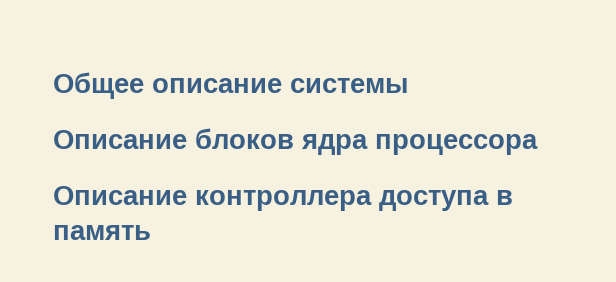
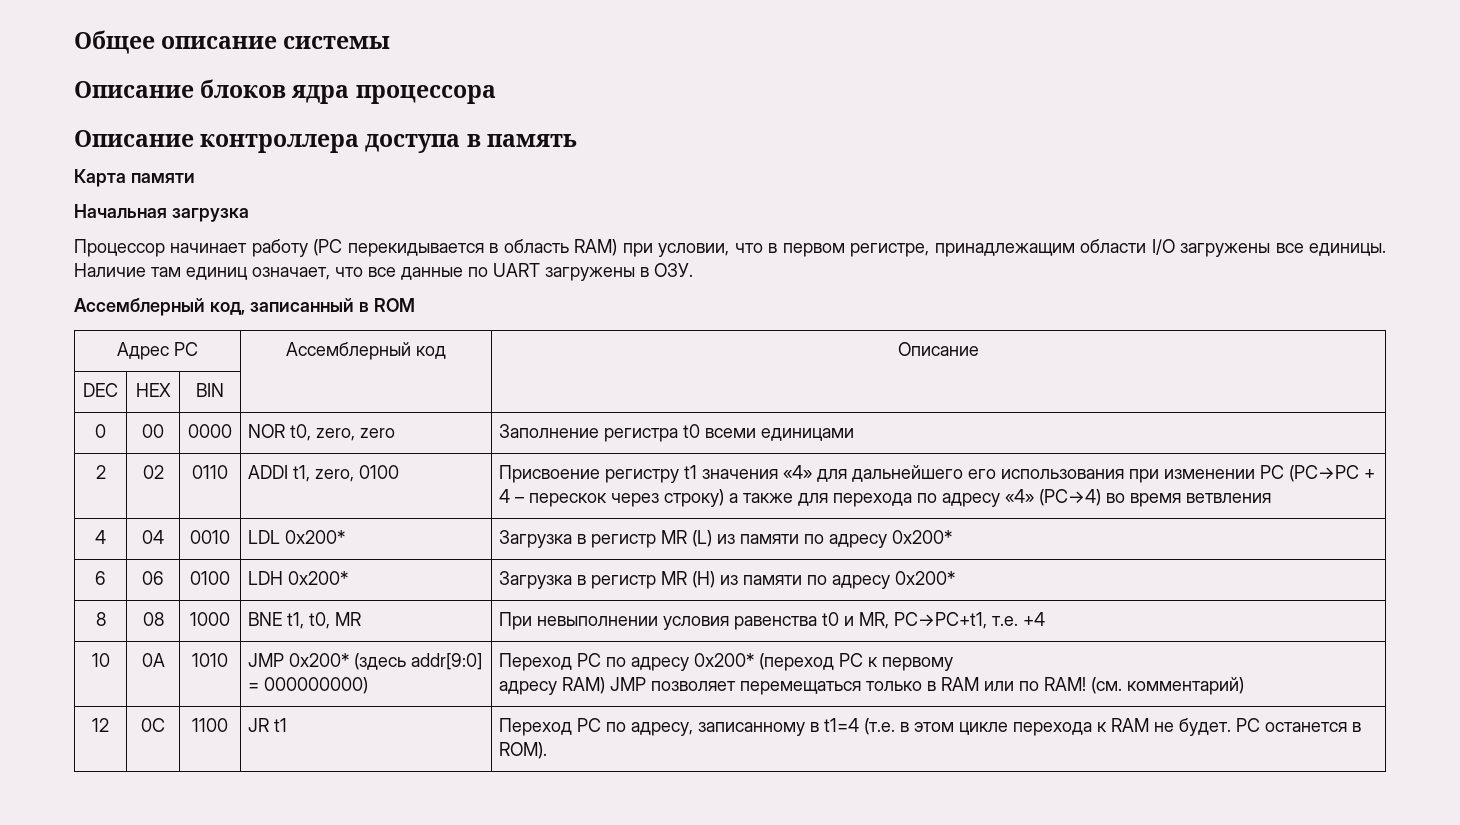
+ Карта памяти
+ Начальная загрузка
+ Процессор начинает работу (PC перекидывается в область RAM) при условии, что в первом регистре, принадлежащим области I/O загружены все единицы. Наличие там единиц означает, что все данные по UART загружены в ОЗУ.
+ Ассемблерный код, записанный в ROM
+ Адрес PC | Ассемблерный код | Описание
+ DEC | HEX | BIN | |
+ 0 | 00 | 0000 | NOR t0, zero, zero | Заполнение регистра t0 всеми единицами
+ 2 | 02 | 0110 | ADDI t1, zero, 0100 | Присвоение регистру t1 значения «4» для дальнейшего его использования при изменении PC (PC→PC + 4 – перескок через строку) а также для перехода по адресу «4» (PC→4) во время ветвления
+ 4 | 04 | 0010 | LDL 0x200* | Загрузка в регистр MR (L) из памяти по адресу 0x200*
+ 6 | 06 | 0100 | LDH 0x200* | Загрузка в регистр MR (H) из памяти по адресу 0x200*
+ 8 | 08 | 1000 | BNE t1, t0, MR | При невыполнении условия равенства t0 и MR, PC→PC+t1, т.е. +4
+ 10 | 0A | 1010 | JMP 0x200* (здесь addr[9:0] = 000000000) | Переход PC по адресу 0x200* (переход PC к первому
+ адресу RAM) JMP позволяет перемещаться только в RAM или по RAM! (см. комментарий)
+ 12 | 0C | 1100 | JR t1 | Переход PC по адресу, записанному в t1=4 (т.е. в этом цикле перехода к RAM не будет. PC останется в ROM).

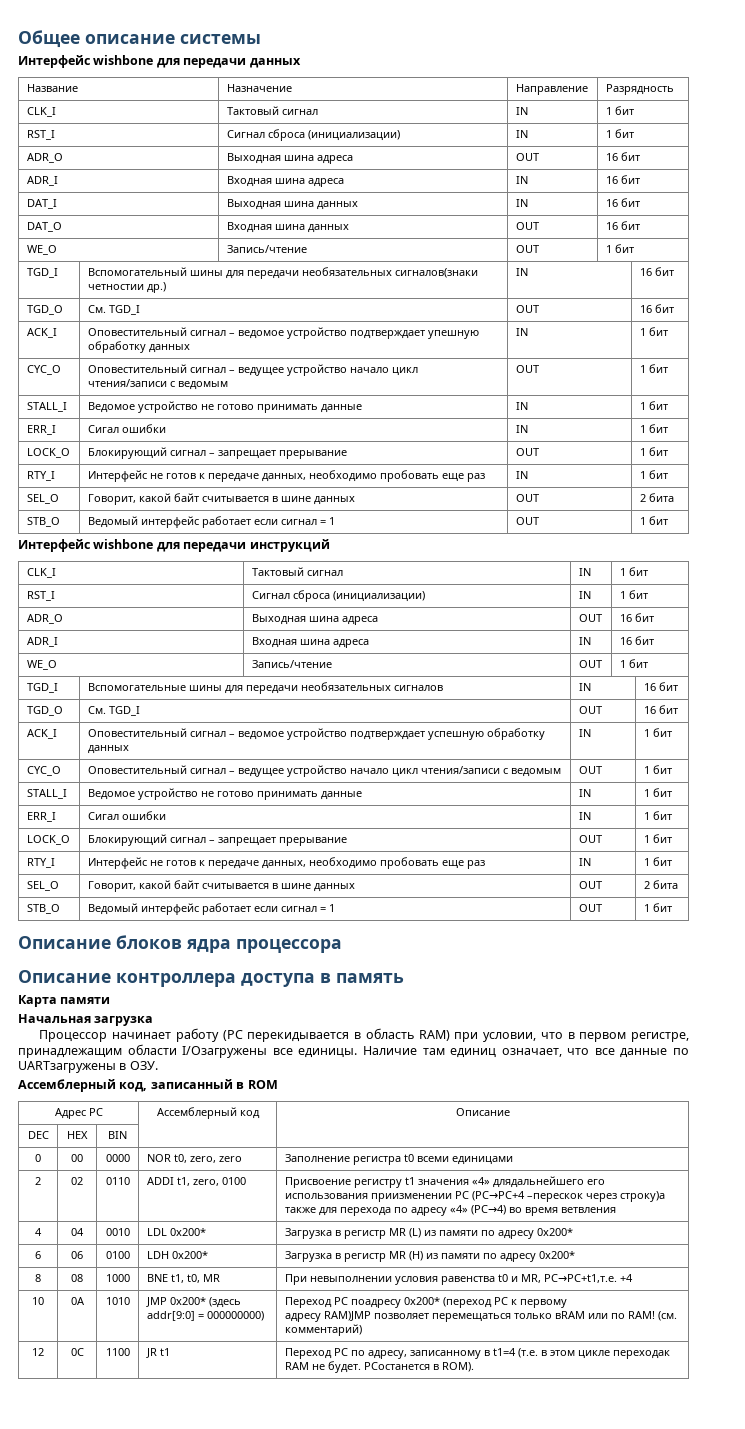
+ Интерфейс wishbone для передачи данных
+ Название | Назначение | Направление | Разрядность
+ CLK_I | Тактовый сигнал | IN | 1 бит
+ RST_I | Сигнал сброса (инициализации) | IN | 1 бит
+ ADR_O | Выходная шина адреса | OUT | 16 бит
+ ADR_I | Входная шина адреса | IN | 16 бит
+ DAT_I | Выходная шина данных | IN | 16 бит
+ DAT_O | Входная шина данных | OUT | 16 бит
+ WE_O | Запись/чтение | OUT | 1 бит
+ TGD_I | Вспомогательный шины для передачи необязательных сигналов(знаки четностии др.) | IN | 16 бит
+ TGD_O | См. TGD_I | OUT | 16 бит
+ ACK_I | Оповестительный сигнал – ведомое устройство подтверждает упешную обработку данных | IN | 1 бит
+ CYC_O | Оповестительный сигнал – ведущее устройство начало цикл чтения/записи с ведомым | OUT | 1 бит
+ STALL_I | Ведомое устройство не готово принимать данные | IN | 1 бит
+ ERR_I | Сигал ошибки | IN | 1 бит
+ LOCK_O | Блокирующий сигнал – запрещает прерывание | OUT | 1 бит
+ RTY_I | Интерфейс не готов к передаче данных, необходимо пробовать еще раз | IN | 1 бит
+ SEL_O | Говорит, какой байт считывается в шине данных | OUT | 2 бита
+ STB_O | Ведомый интерфейс работает если сигнал = 1 | OUT | 1 бит
+ Интерфейс wishbone для передачи инструкций
+ CLK_I | Тактовый сигнал | IN | 1 бит
+ RST_I | Сигнал сброса (инициализации) | IN | 1 бит
+ ADR_O | Выходная шина адреса | OUT | 16 бит
+ ADR_I | Входная шина адреса | IN | 16 бит
+ WE_O | Запись/чтение | OUT | 1 бит
+ TGD_I | Вспомогательные шины для передачи необязательных сигналов | IN | 16 бит
+ TGD_O | См. TGD_I | OUT | 16 бит
+ ACK_I | Оповестительный сигнал – ведомое устройство подтверждает успешную обработку данных | IN | 1 бит
+ CYC_O | Оповестительный сигнал – ведущее устройство начало цикл чтения/записи с ведомым | OUT | 1 бит
+ STALL_I | Ведомое устройство не готово принимать данные | IN | 1 бит
+ ERR_I | Сигал ошибки | IN | 1 бит
+ LOCK_O | Блокирующий сигнал – запрещает прерывание | OUT | 1 бит
+ RTY_I | Интерфейс не готов к передаче данных, необходимо пробовать еще раз | IN | 1 бит
+ SEL_O | Говорит, какой байт считывается в шине данных | OUT | 2 бита
+ STB_O | Ведомый интерфейс работает если сигнал = 1 | OUT | 1 бит
- Процессор начинает работу (PC перекидывается в область RAM) при условии, что в первом регистре, принадлежащим области I/O загружены все единицы.
+ Процессор начинает работу (PC перекидывается в область RAM) при условии, что в первом регистре, принадлежащим области I/Oзагружены все единицы.
- Наличие там единиц означает, что все данные по UART загружены в ОЗУ.
+ Наличие там единиц означает, что все данные по UARTзагружены в ОЗУ.
- 2 | 02 | 0110 | ADDI t1, zero, 0100 | Присвоение регистру t1 значения «4» для дальнейшего его использования при изменении PC (PC→PC + 4 – перескок через строку) а также для перехода по адресу «4» (PC→4) во время ветвления
+ 2 | 02 | 0110 | ADDI t1, zero, 0100 | Присвоение регистру t1 значения «4» длядальнейшего его использования приизменении PC (PC→PC+4 –перескок через строку)а также для перехода по адресу «4» (PC→4) во время ветвления
- 8 | 08 | 1000 | BNE t1, t0, MR | При невыполнении условия равенства t0 и MR, PC→PC+t1, т.е. +4
+ 8 | 08 | 1000 | BNE t1, t0, MR | При невыполнении условия равенства t0 и MR, PC→PC+t1,т.е. +4
- 10 | 0A | 1010 | JMP 0x200* (здесь addr[9:0] = 000000000) | Переход PC по адресу 0x200* (переход PC к первому
- адресу RAM) JMP позволяет перемещаться только в RAM или по RAM! (см. комментарий)
+ 10 | 0A | 1010 | JMP 0x200* (здесь addr[9:0] = 000000000) | Переход PC поадресу 0x200* (переход PC к первому
+ адресу RAM)JMP позволяет перемещаться только вRAM или по RAM! (см. комментарий)
- 12 | 0C | 1100 | JR t1 | Переход PC по адресу, записанному в t1=4 (т.е. в этом цикле перехода к RAM не будет. PC останется в ROM).
+ 12 | 0C | 1100 | JR t1 | Переход PC по адресу, записанному в t1=4 (т.е. в этом цикле переходак RAM не будет. PCостанется в ROM).

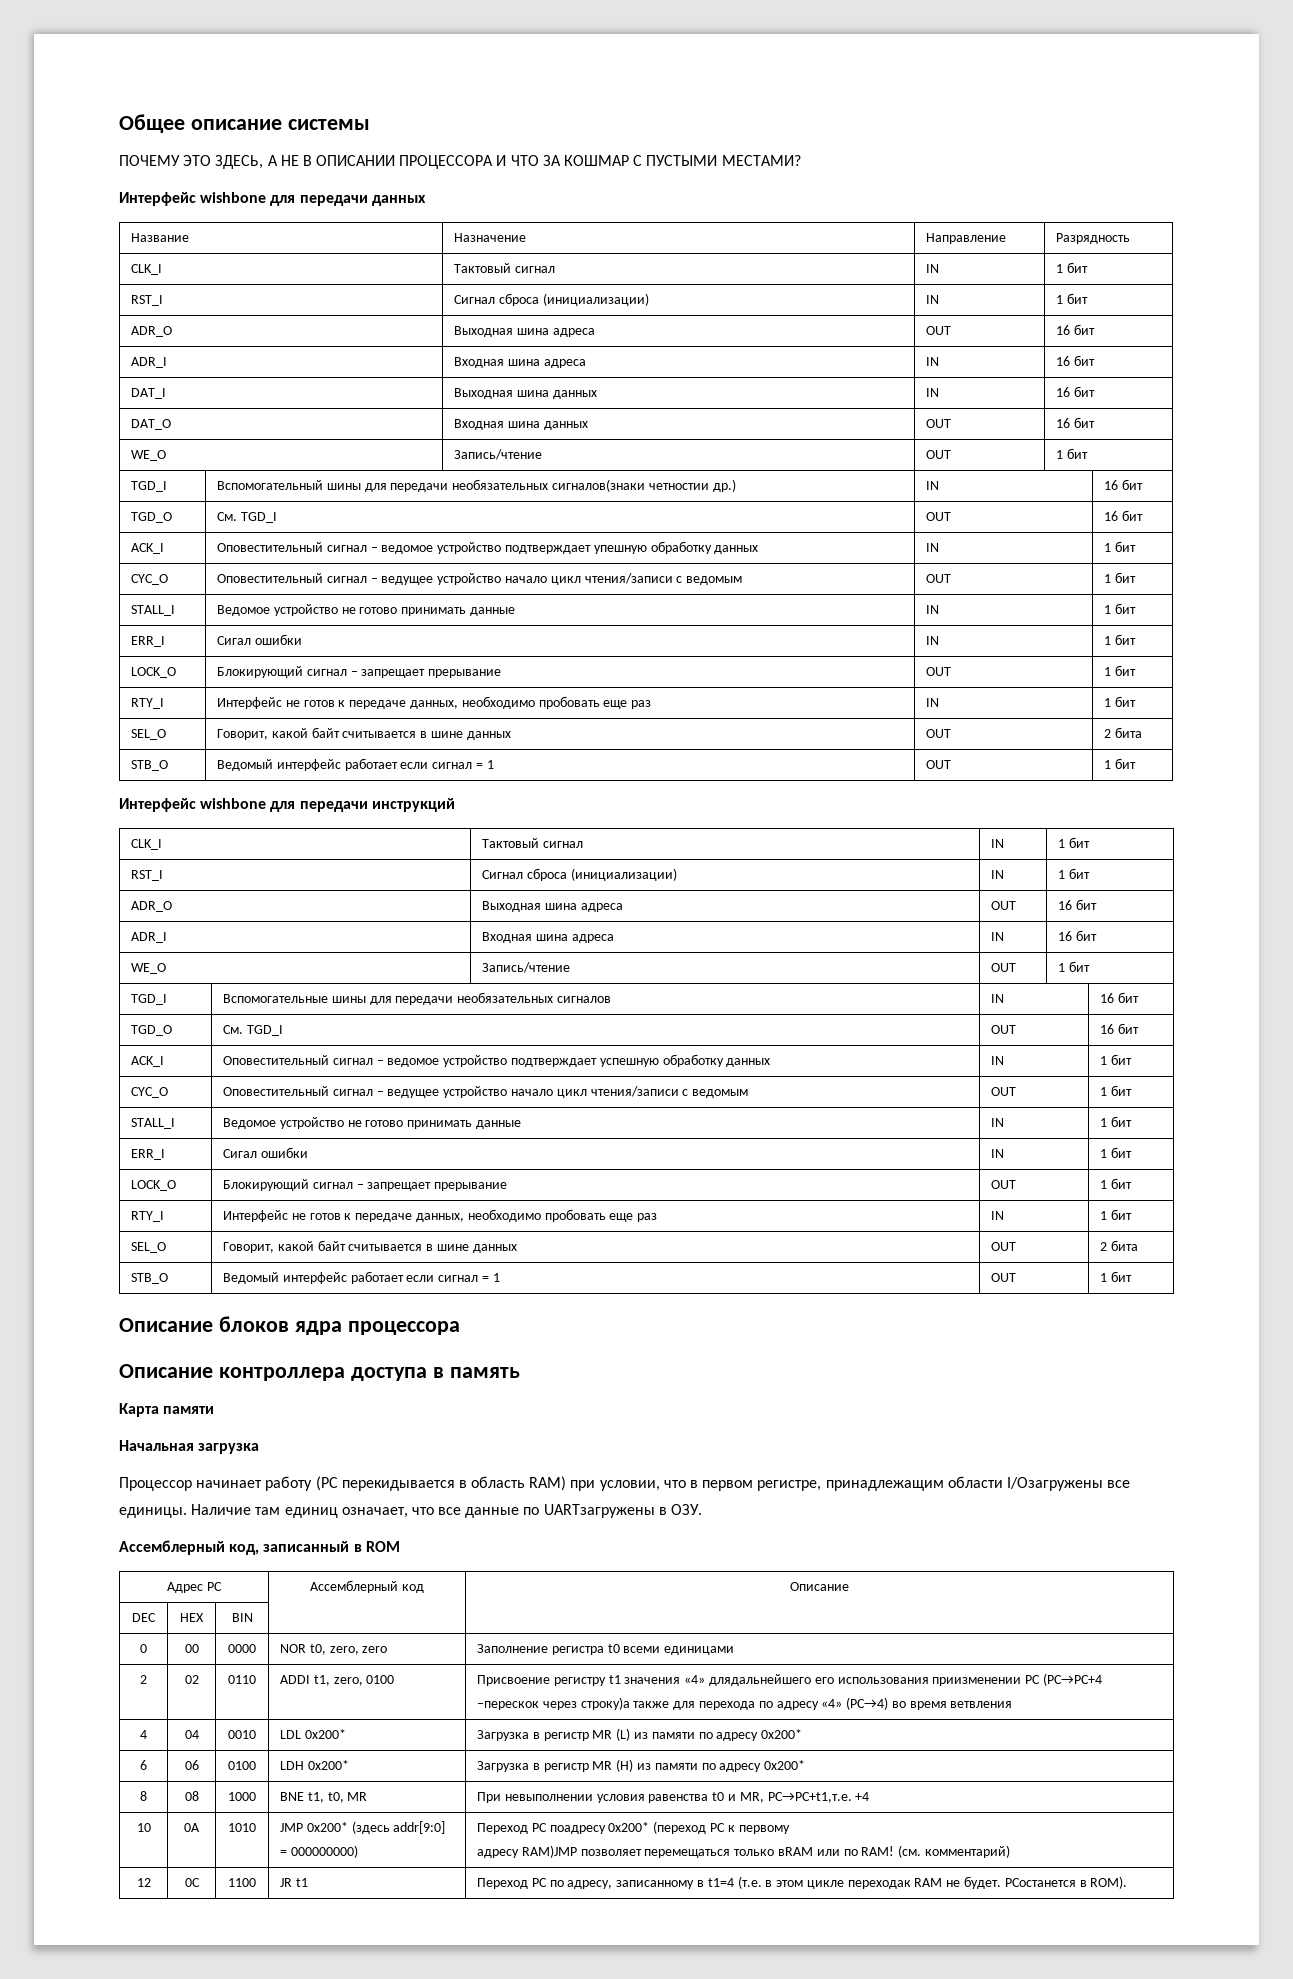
+ ПОЧЕМУ ЭТО ЗДЕСЬ, А НЕ В ОПИСАНИИ ПРОЦЕССОРА И ЧТО ЗА КОШМАР С ПУСТЫМИ МЕСТАМИ?

